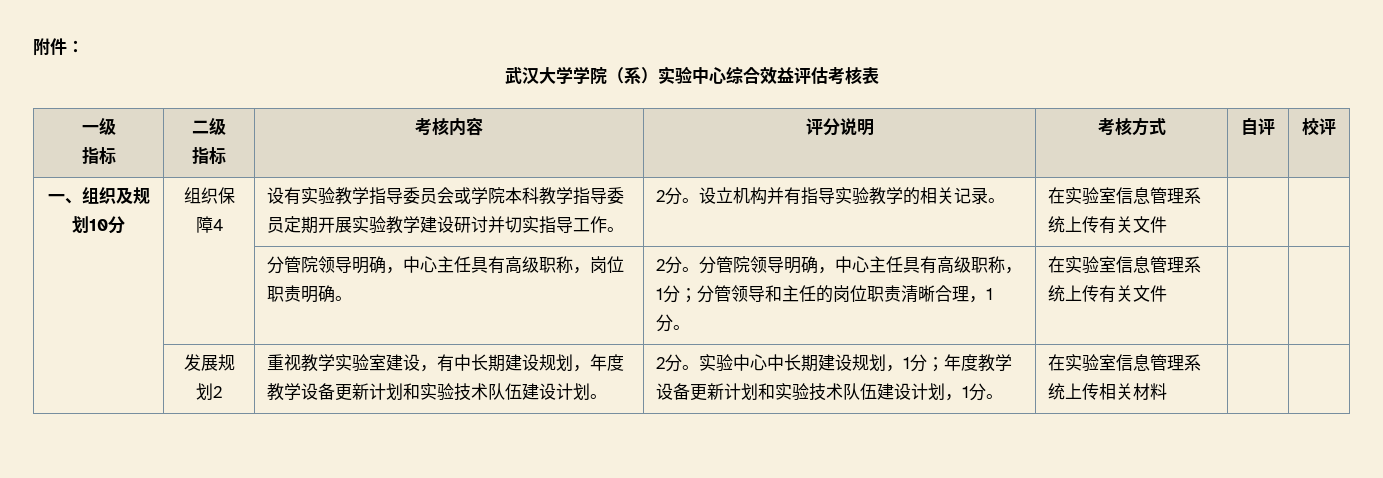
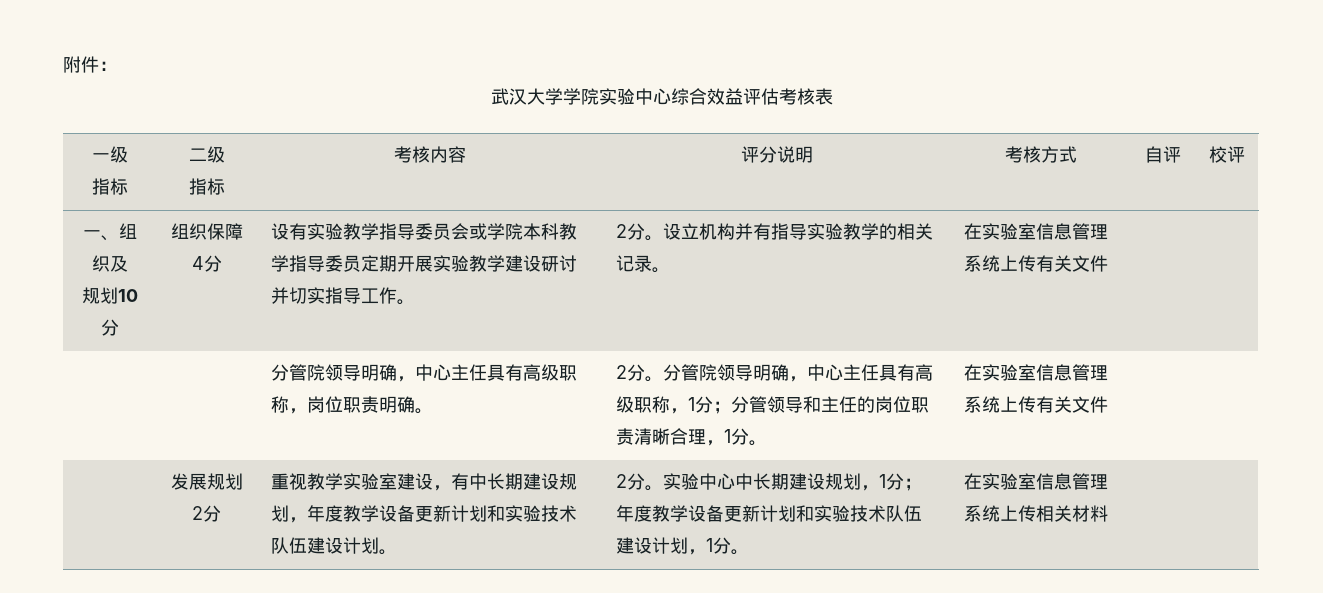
- 武汉大学学院（系）实验中心综合效益评估考核表
+ 武汉大学学院实验中心综合效益评估考核表
- 一、组织及规划10分
+ 一、组织及
+ 规划10分
- 组织保障4
+ 组织保障4分
- 发展规划2
+ 发展规划2分

